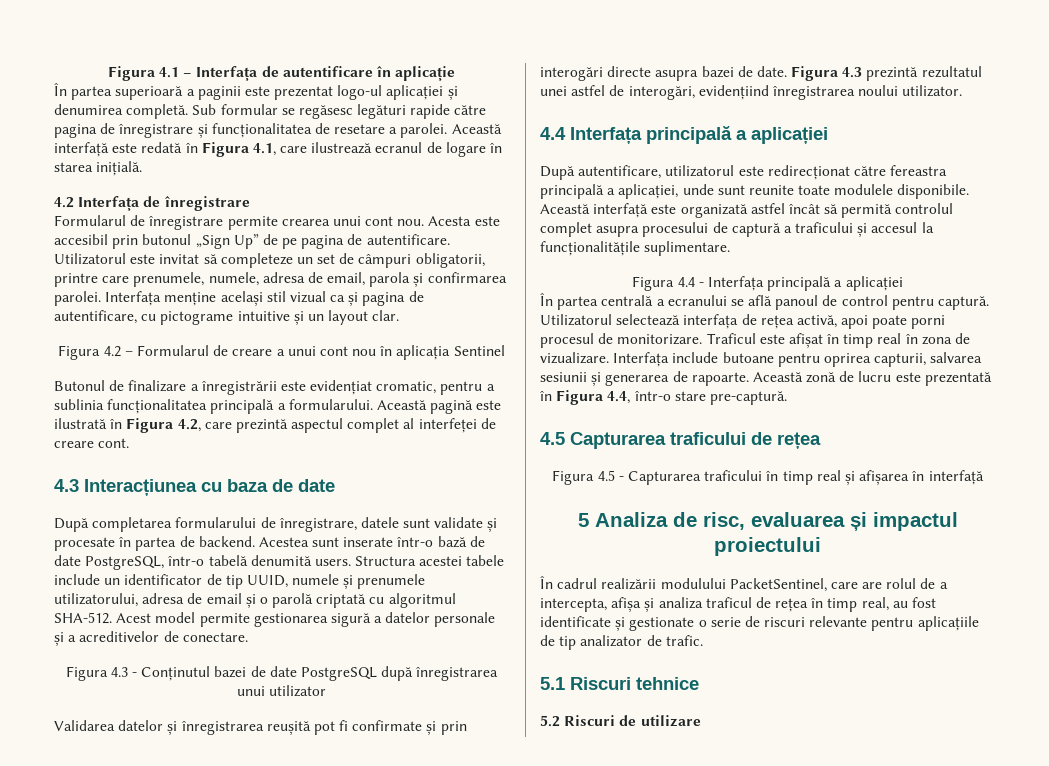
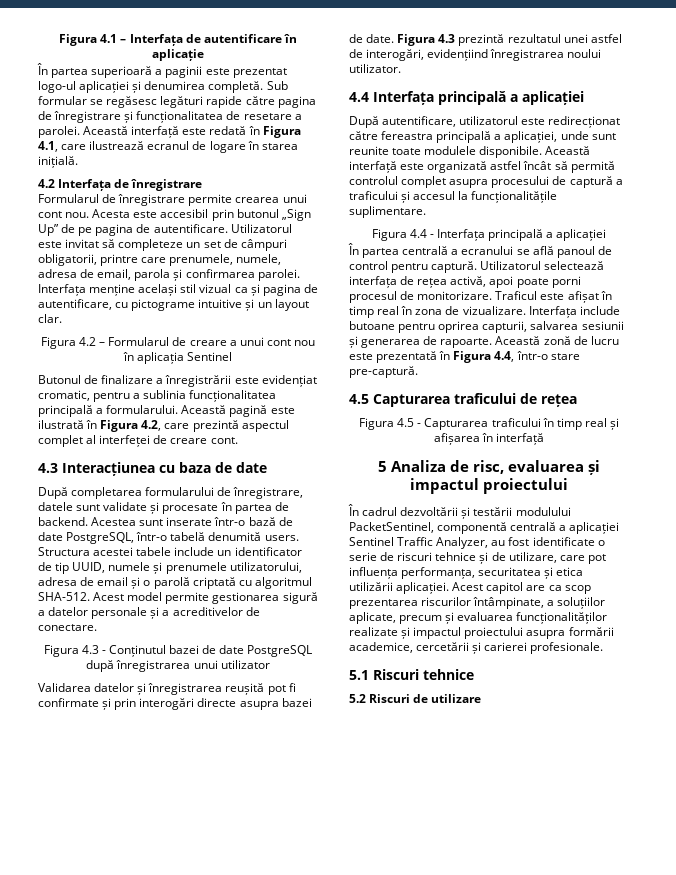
- În cadrul realizării modulului PacketSentinel, care are rolul de a intercepta, afișa și analiza traficul de rețea în timp real, au fost identificate și gestionate o serie de riscuri relevante pentru aplicațiile de tip analizator de trafic.
+ În cadrul dezvoltării și testării modulului PacketSentinel, componentă centrală a aplicației Sentinel Traffic Analyzer, au fost identificate o serie de riscuri tehnice și de utilizare, care pot influența performanța, securitatea și etica utilizării aplicației. Acest capitol are ca scop prezentarea riscurilor întâmpinate, a soluțiilor aplicate, precum și evaluarea funcționalităților realizate și impactul proiectului asupra formării academice, cercetării și carierei profesionale.

